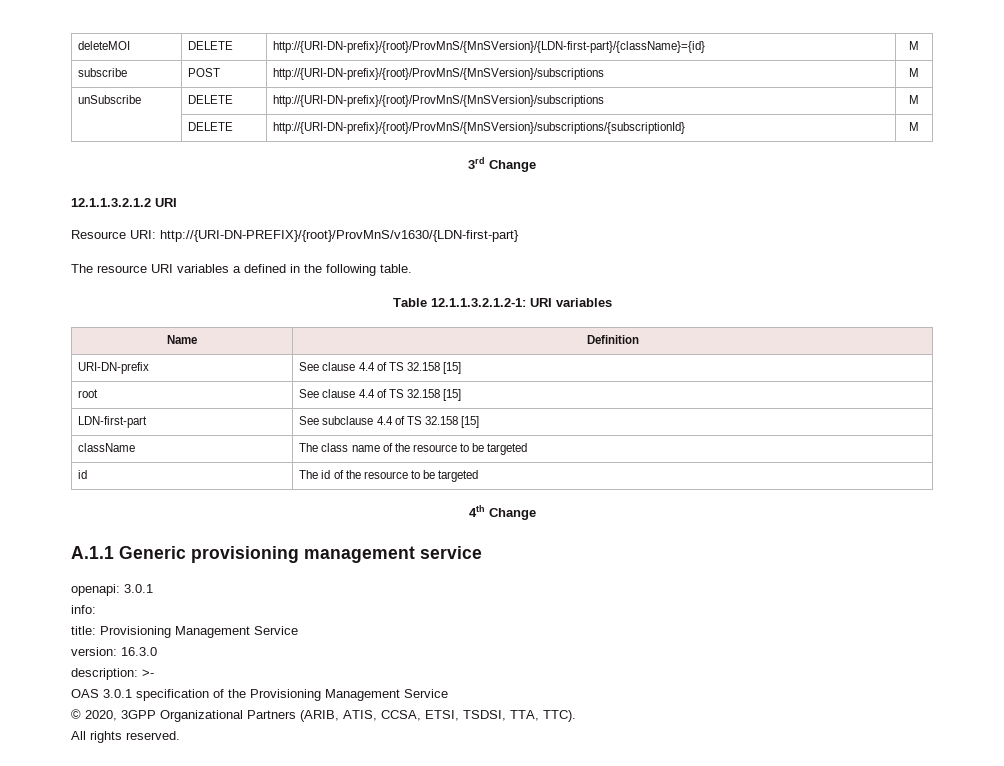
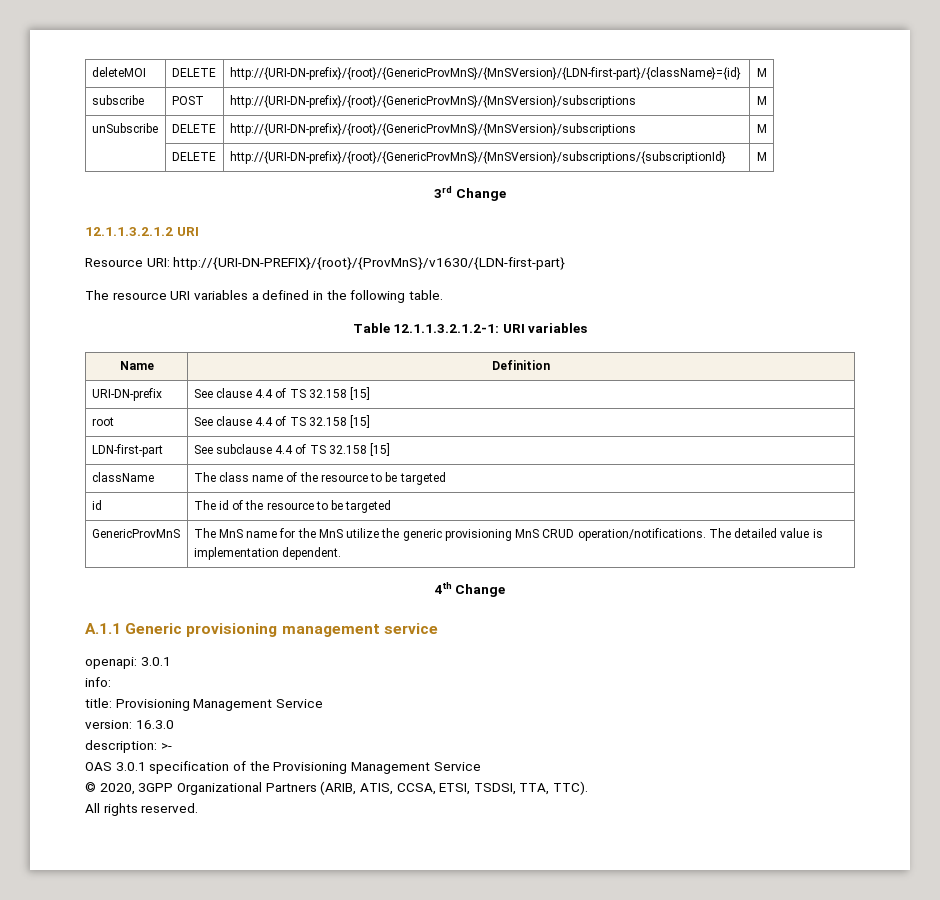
- deleteMOI | DELETE | http://{URI-DN-prefix}/{root}/ProvMnS/{MnSVersion}/{LDN-first-part}/{className}={id} | M
+ deleteMOI | DELETE | http://{URI-DN-prefix}/{root}/{GenericProvMnS}/{MnSVersion}/{LDN-first-part}/{className}={id} | M
- subscribe | POST | http://{URI-DN-prefix}/{root}/ProvMnS/{MnSVersion}/subscriptions | M
+ subscribe | POST | http://{URI-DN-prefix}/{root}/{GenericProvMnS}/{MnSVersion}/subscriptions | M
- unSubscribe | DELETE | http://{URI-DN-prefix}/{root}/ProvMnS/{MnSVersion}/subscriptions | M
+ unSubscribe | DELETE | http://{URI-DN-prefix}/{root}/{GenericProvMnS}/{MnSVersion}/subscriptions | M
- | DELETE | http://{URI-DN-prefix}/{root}/ProvMnS/{MnSVersion}/subscriptions/{subscriptionId} | M
+ | DELETE | http://{URI-DN-prefix}/{root}/{GenericProvMnS}/{MnSVersion}/subscriptions/{subscriptionId} | M
- Resource URI: http://{URI-DN-PREFIX}/{root}/ProvMnS/v1630/{LDN-first-part}
+ Resource URI: http://{URI-DN-PREFIX}/{root}/{ProvMnS}/v1630/{LDN-first-part}
+ GenericProvMnS | The MnS name for the MnS utilize the generic provisioning MnS CRUD operation/notifications. The detailed value is implementation dependent.

